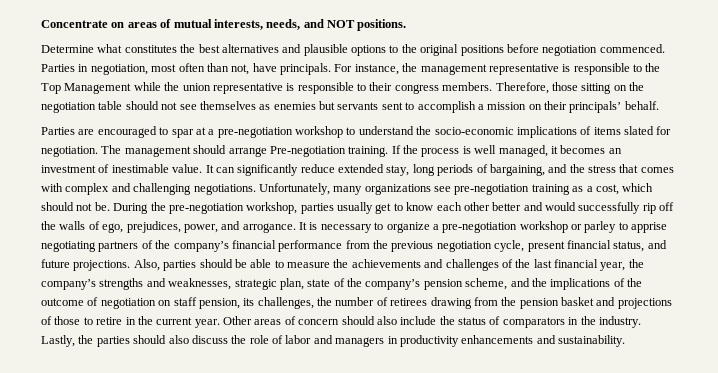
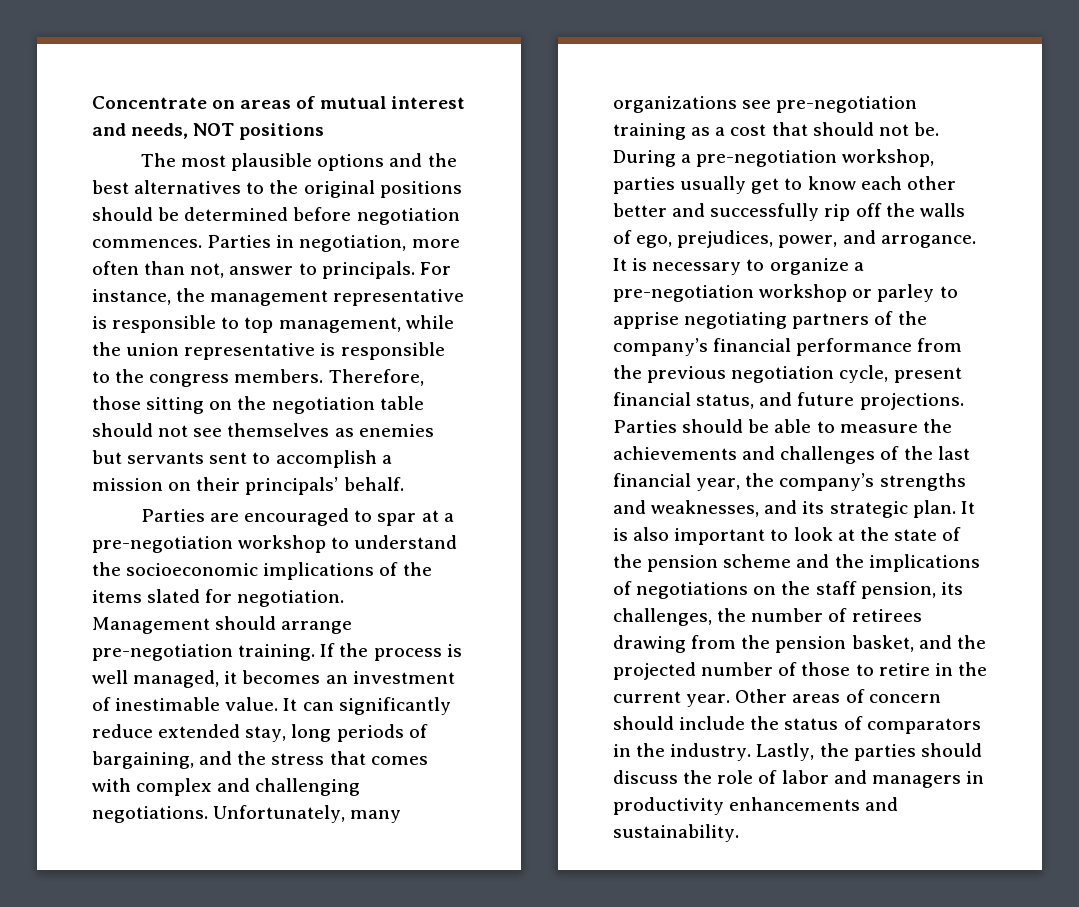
- Concentrate on areas of mutual interests, needs, and NOT positions.
- Determine what constitutes the best alternatives and plausible options to the original positions before negotiation commenced.
+ Concentrate on areas of mutual interest and needs, NOT positions
+ The most plausible options and the best alternatives to the original positions should be determined before negotiation commences.
- Parties in negotiation, most often than not, have principals.
+ Parties in negotiation, more often than not, answer to principals.
- For instance, the management representative is responsible to the Top Management while the union representative is responsible to their congress members.
+ For instance, the management representative is responsible to top management, while the union representative is responsible to the congress members.
- Parties are encouraged to spar at a pre-negotiation workshop to understand the socio-economic implications of items slated for negotiation.
+ Parties are encouraged to spar at a pre-negotiation workshop to understand the socioeconomic implications of the items slated for negotiation.
- The management should arrange Pre-negotiation training.
+ Management should arrange pre-negotiation training.
- Unfortunately, many organizations see pre-negotiation training as a cost, which should not be.
+ Unfortunately, many organizations see pre-negotiation training as a cost that should not be.
- During the pre-negotiation workshop, parties usually get to know each other better and would successfully rip off the walls of ego, prejudices, power, and arrogance.
+ During a pre-negotiation workshop, parties usually get to know each other better and successfully rip off the walls of ego, prejudices, power, and arrogance.
- Also, parties should be able to measure the achievements and challenges of the last financial year, the company’s strengths and weaknesses, strategic plan, state of the company’s pension scheme, and the implications of the outcome of negotiation on staff pension, its challenges, the number of retirees drawing from the pension basket and projections of those to retire in the current year.
+ Parties should be able to measure the achievements and challenges of the last financial year, the company’s strengths and weaknesses, and its strategic plan. It is also important to look at the state of the pension scheme and the implications of negotiations on the staff pension, its challenges, the number of retirees drawing from the pension basket, and the projected number of those to retire in the current year.
- Other areas of concern should also include the status of comparators in the industry.
+ Other areas of concern should include the status of comparators in the industry.
- Lastly, the parties should also discuss the role of labor and managers in productivity enhancements and sustainability.
+ Lastly, the parties should discuss the role of labor and managers in productivity enhancements and sustainability.

